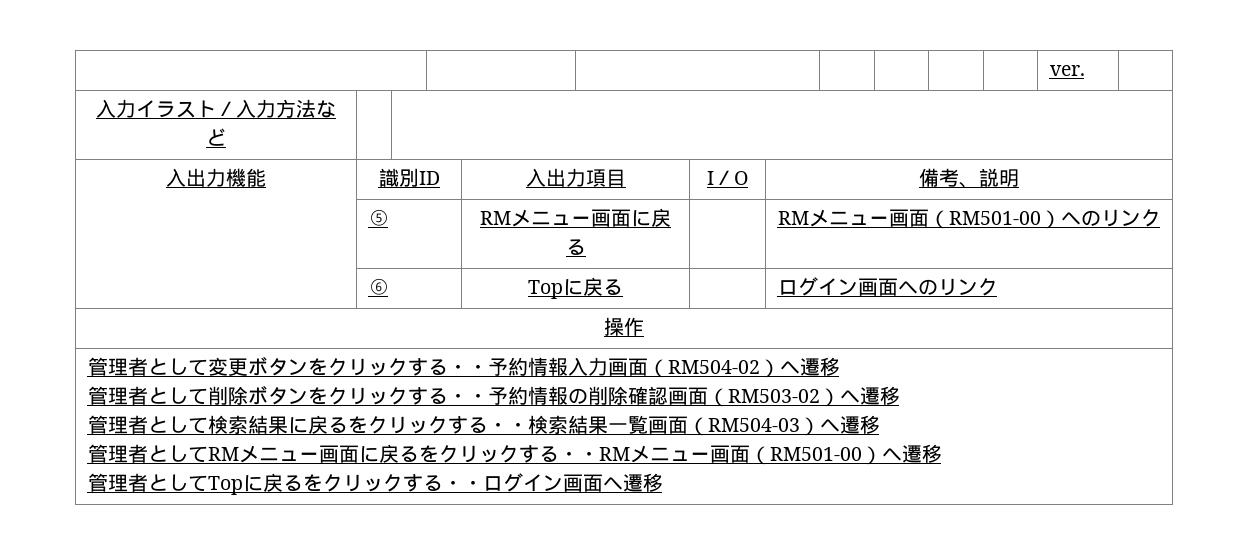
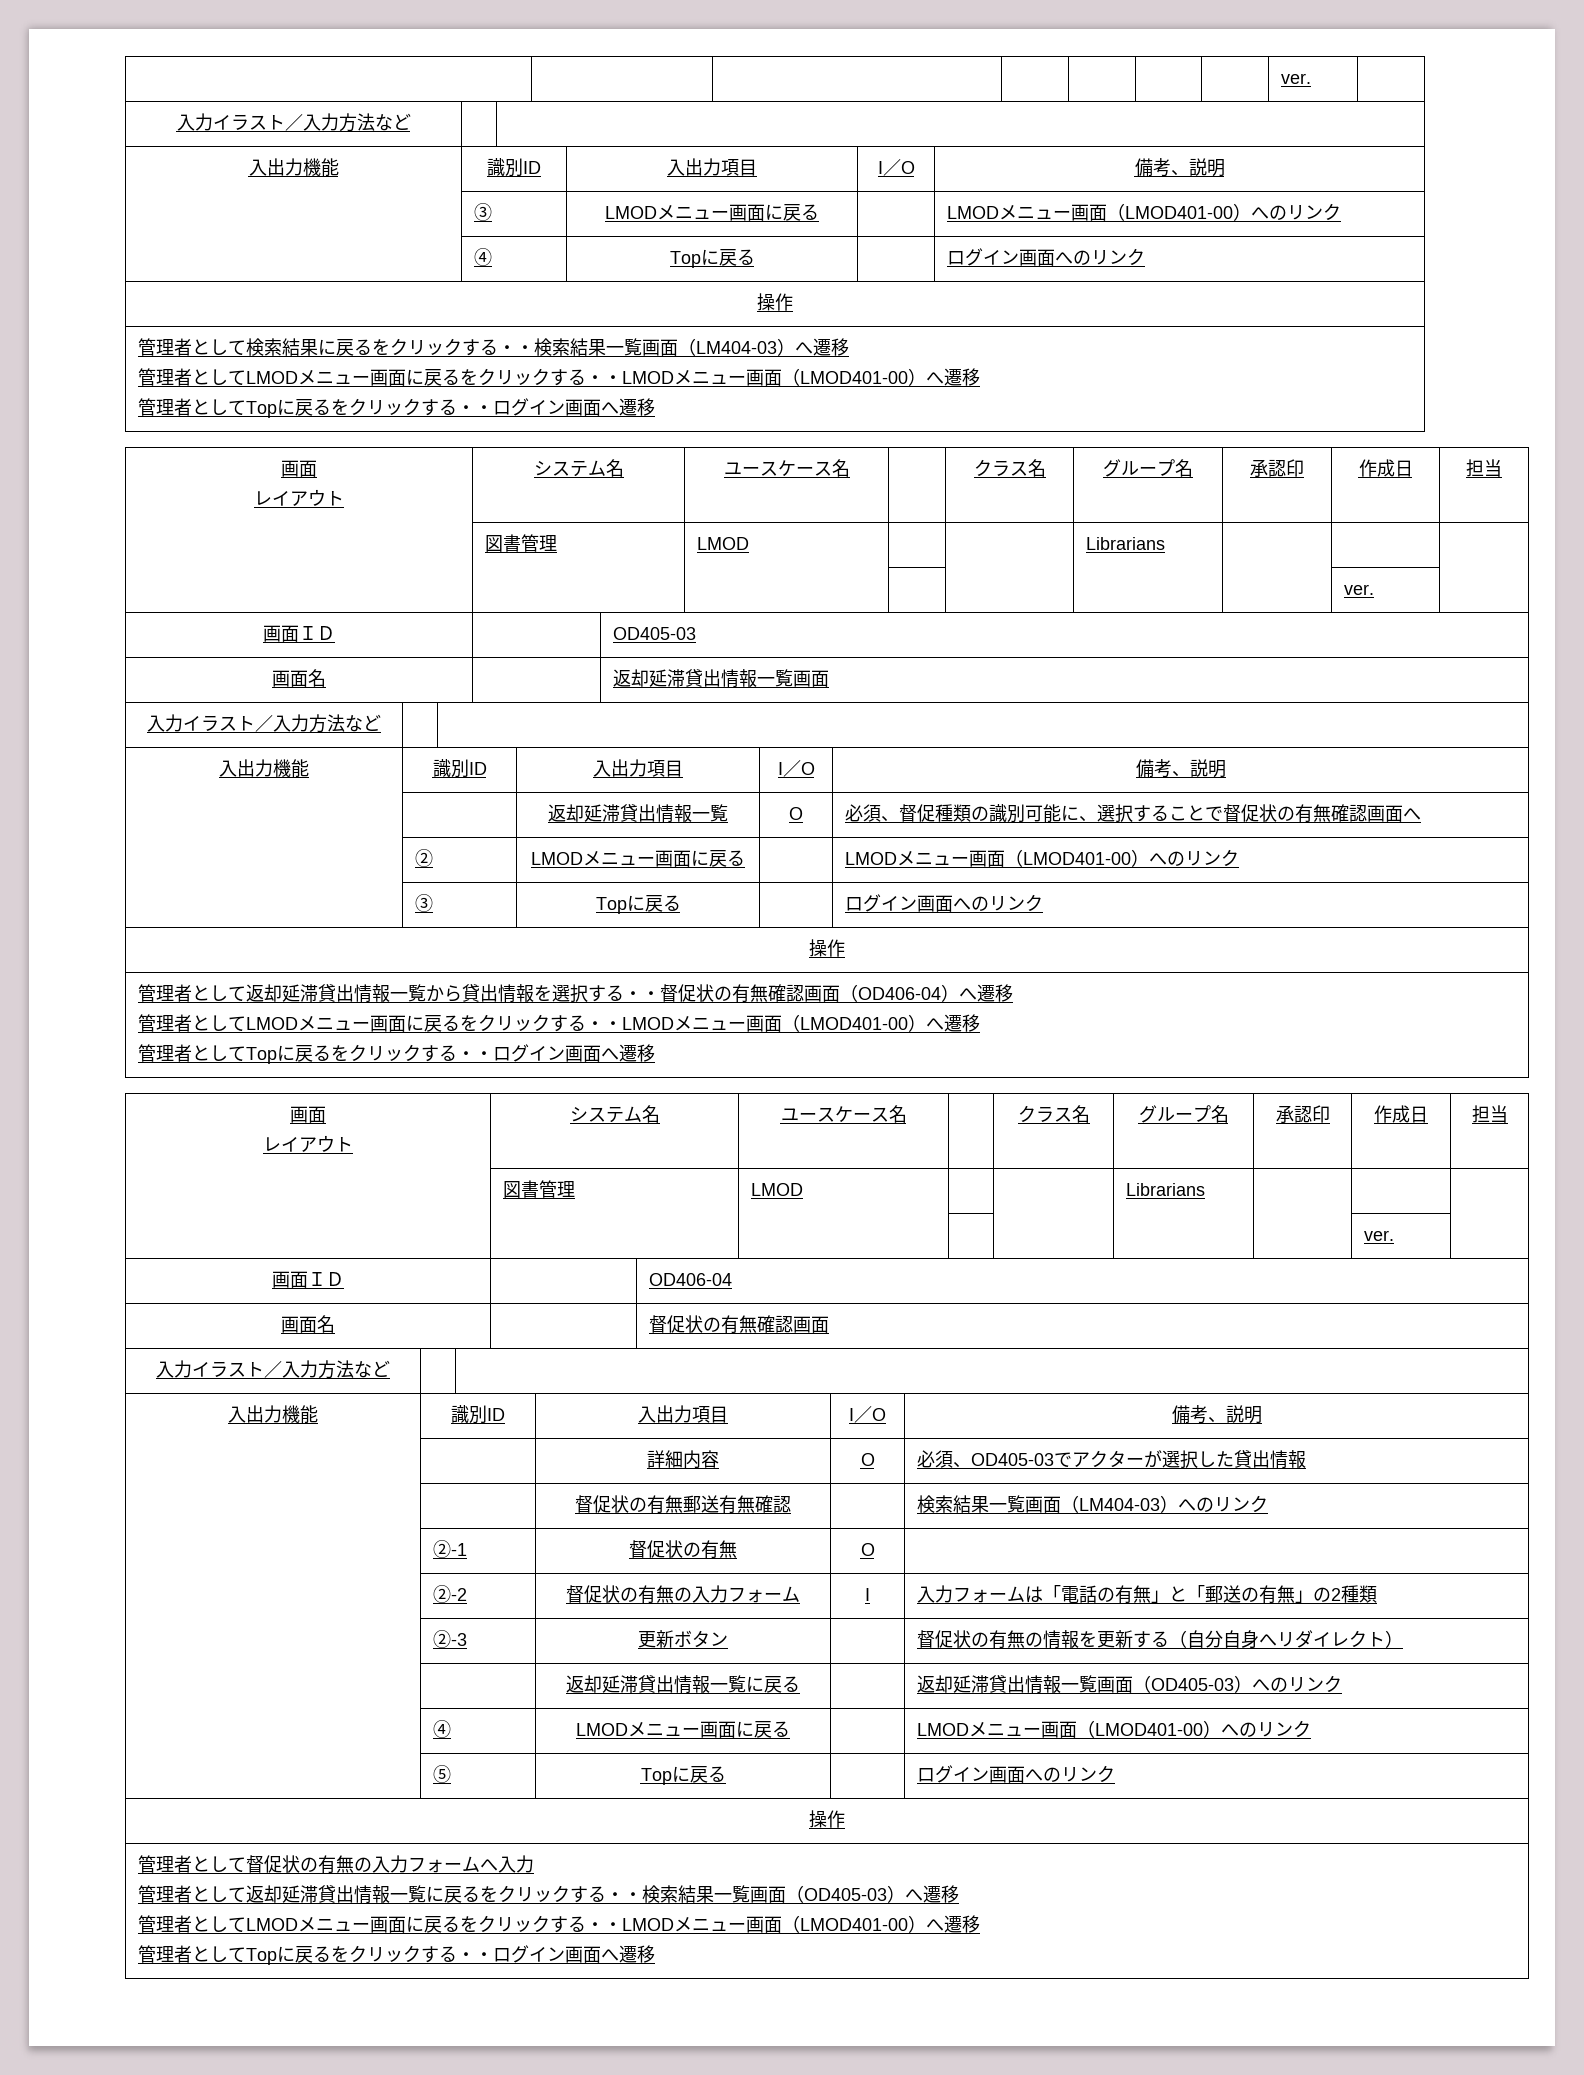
- | ⑤ | RMメニュー画面に戻る | | RMメニュー画面（RM501-00）へのリンク
- | ⑥ | Topに戻る | | ログイン画面へのリンク
+ | ③ | LMODメニュー画面に戻る | | LMODメニュー画面（LMOD401-00）へのリンク
+ | ④ | Topに戻る | | ログイン画面へのリンク
- 管理者として変更ボタンをクリックする・・予約情報入力画面（RM504-02）へ遷移
- 管理者として削除ボタンをクリックする・・予約情報の削除確認画面（RM503-02）へ遷移
- 管理者として検索結果に戻るをクリックする・・検索結果一覧画面（RM504-03）へ遷移
- 管理者としてRMメニュー画面に戻るをクリックする・・RMメニュー画面（RM501-00）へ遷移
+ 管理者として検索結果に戻るをクリックする・・検索結果一覧画面（LM404-03）へ遷移
+ 管理者としてLMODメニュー画面に戻るをクリックする・・LMODメニュー画面（LMOD401-00）へ遷移
+ 管理者としてTopに戻るをクリックする・・ログイン画面へ遷移
+ 画面
+ レイアウト | システム名 | ユースケース名 | | クラス名 | グループ名 | 承認印 | 作成日 | 担当
+ | 図書管理 | LMOD | | | Librarians | | |
+ | | | | | | | ver. |
+ 画面ＩＤ | | OD405-03
+ 画面名 | | 返却延滞貸出情報一覧画面
+ 入力イラスト／入力方法など | |
+ 入出力機能 | 識別ID | 入出力項目 | I／O | 備考、説明
+ | | 返却延滞貸出情報一覧 | O | 必須、督促種類の識別可能に、選択することで督促状の有無確認画面へ
+ | ② | LMODメニュー画面に戻る | | LMODメニュー画面（LMOD401-00）へのリンク
+ | ③ | Topに戻る | | ログイン画面へのリンク
+ 操作
+ 管理者として返却延滞貸出情報一覧から貸出情報を選択する・・督促状の有無確認画面（OD406-04）へ遷移
+ 管理者としてLMODメニュー画面に戻るをクリックする・・LMODメニュー画面（LMOD401-00）へ遷移
+ 管理者としてTopに戻るをクリックする・・ログイン画面へ遷移
+ 画面
+ レイアウト | システム名 | ユースケース名 | | クラス名 | グループ名 | 承認印 | 作成日 | 担当
+ | 図書管理 | LMOD | | | Librarians | | |
+ | | | | | | | ver. |
+ 画面ＩＤ | | OD406-04
+ 画面名 | | 督促状の有無確認画面
+ 入力イラスト／入力方法など | |
+ 入出力機能 | 識別ID | 入出力項目 | I／O | 備考、説明
+ | | 詳細内容 | O | 必須、OD405-03でアクターが選択した貸出情報
+ | | 督促状の有無郵送有無確認 | | 検索結果一覧画面（LM404-03）へのリンク
+ | ②-1 | 督促状の有無 | O |
+ | ②-2 | 督促状の有無の入力フォーム | I | 入力フォームは「電話の有無」と「郵送の有無」の2種類
+ | ②-3 | 更新ボタン | | 督促状の有無の情報を更新する（自分自身へリダイレクト）
+ | | 返却延滞貸出情報一覧に戻る | | 返却延滞貸出情報一覧画面（OD405-03）へのリンク
+ | ④ | LMODメニュー画面に戻る | | LMODメニュー画面（LMOD401-00）へのリンク
+ | ⑤ | Topに戻る | | ログイン画面へのリンク
+ 操作
+ 管理者として督促状の有無の入力フォームへ入力
+ 管理者として返却延滞貸出情報一覧に戻るをクリックする・・検索結果一覧画面（OD405-03）へ遷移
+ 管理者としてLMODメニュー画面に戻るをクリックする・・LMODメニュー画面（LMOD401-00）へ遷移

